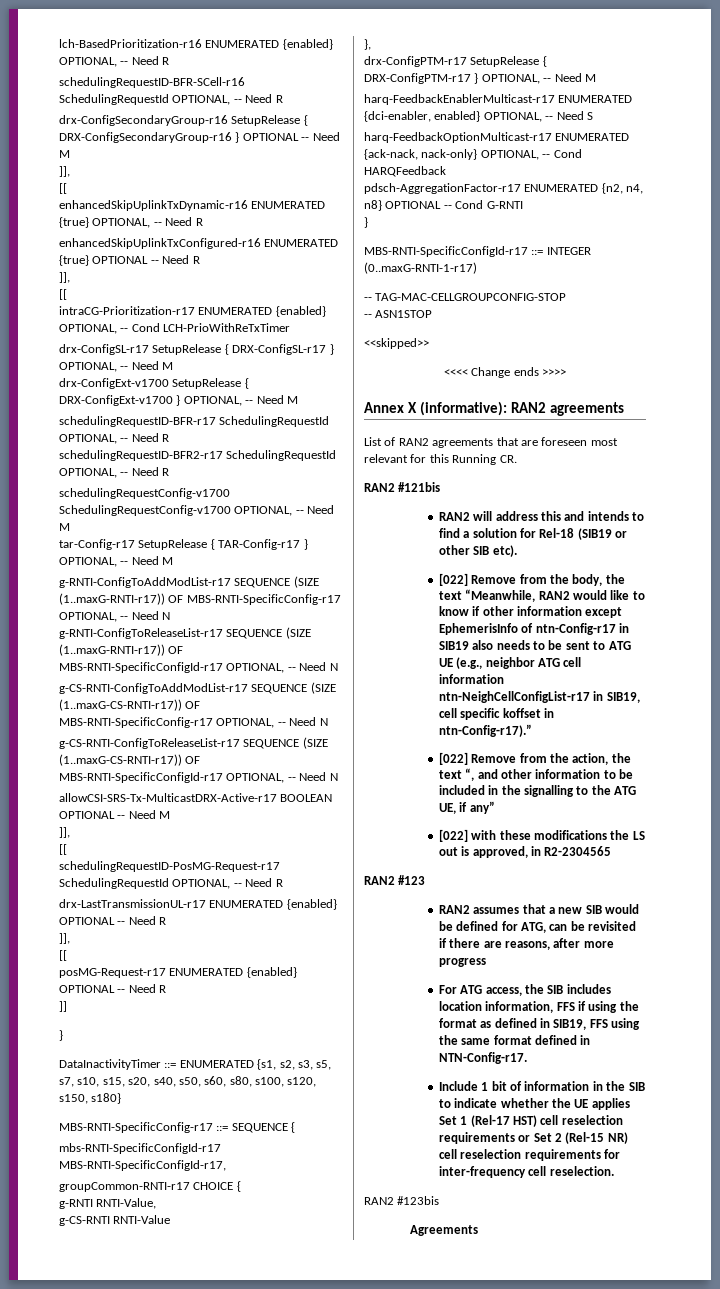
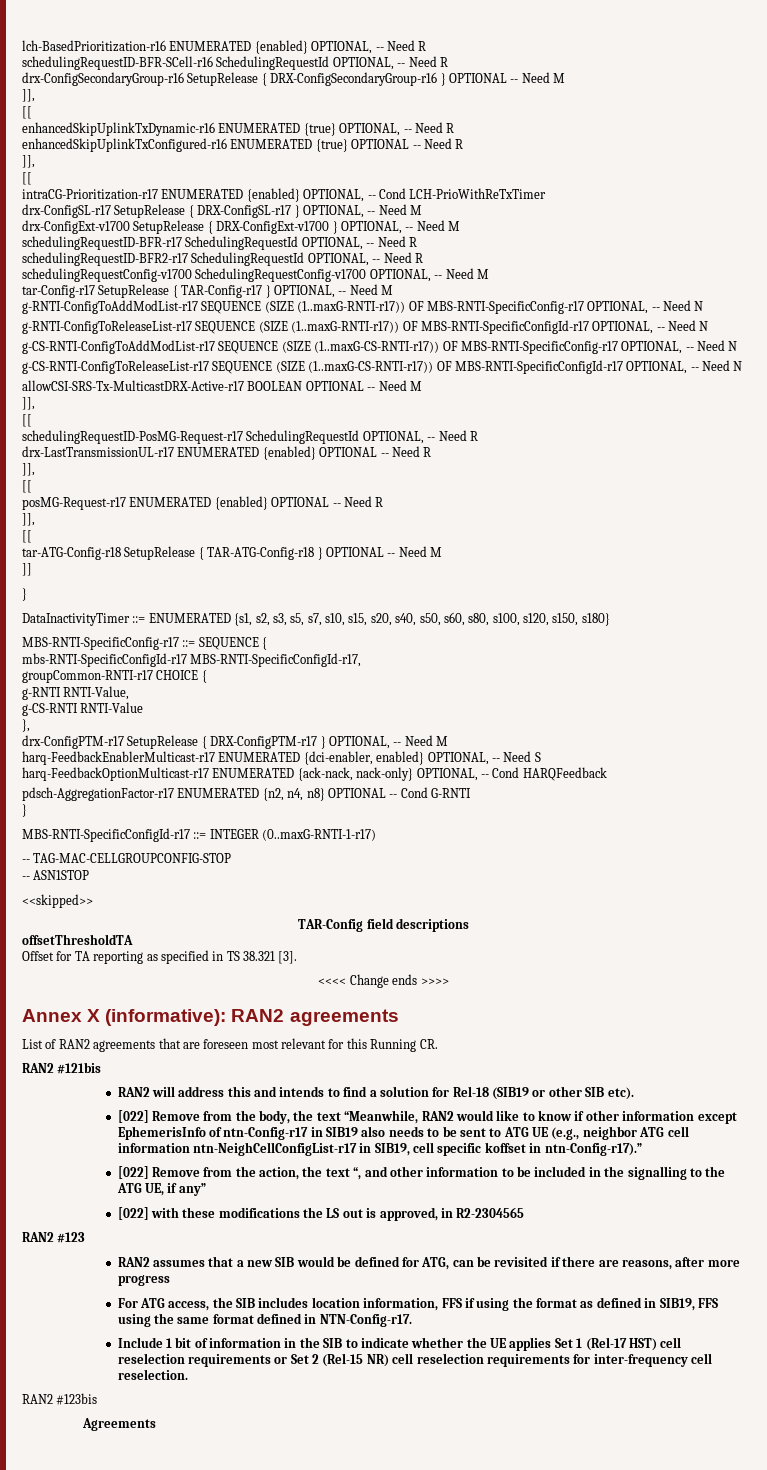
  posMG-Request-r17 ENUMERATED {enabled} OPTIONAL -- Need R
+ ]],
+ [[
+ tar-ATG-Config-r18 SetupRelease { TAR-ATG-Config-r18 } OPTIONAL -- Need M
+ TAR-Config field descriptions
+ offsetThresholdTA
+ Offset for TA reporting as specified in TS 38.321 [3].

